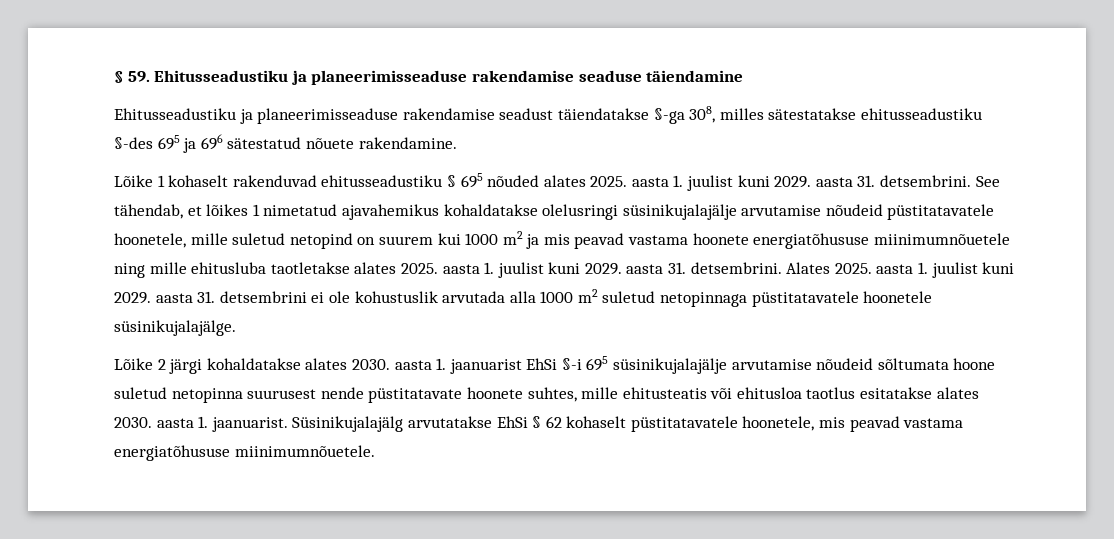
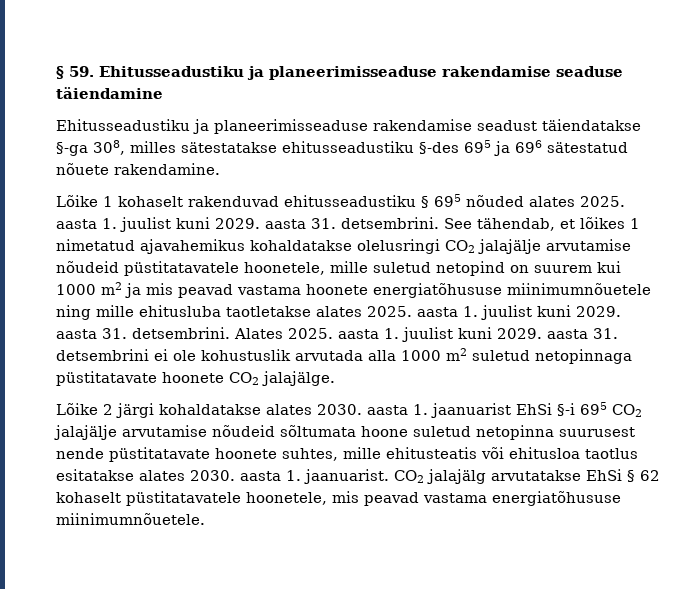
- See tähendab, et lõikes 1 nimetatud ajavahemikus kohaldatakse olelusringi süsinikujalajälje arvutamise nõudeid püstitatavatele hoonetele, mille suletud netopind on suurem kui 1000 m2 ja mis peavad vastama hoonete energiatõhususe miinimumnõuetele ning mille ehitusluba taotletakse alates 2025. aasta 1. juulist kuni 2029. aasta 31. detsembrini.
+ See tähendab, et lõikes 1 nimetatud ajavahemikus kohaldatakse olelusringi CO2 jalajälje arvutamise nõudeid püstitatavatele hoonetele, mille suletud netopind on suurem kui 1000 m2 ja mis peavad vastama hoonete energiatõhususe miinimumnõuetele ning mille ehitusluba taotletakse alates 2025. aasta 1. juulist kuni 2029. aasta 31. detsembrini.
- Alates 2025. aasta 1. juulist kuni 2029. aasta 31. detsembrini ei ole kohustuslik arvutada alla 1000 m2 suletud netopinnaga püstitatavatele hoonetele süsinikujalajälge.
+ Alates 2025. aasta 1. juulist kuni 2029. aasta 31. detsembrini ei ole kohustuslik arvutada alla 1000 m2 suletud netopinnaga püstitatavate hoonete CO2 jalajälge.
- Lõike 2 järgi kohaldatakse alates 2030. aasta 1. jaanuarist EhSi §-i 695 süsinikujalajälje arvutamise nõudeid sõltumata hoone suletud netopinna suurusest nende püstitatavate hoonete suhtes, mille ehitusteatis või ehitusloa taotlus esitatakse alates 2030. aasta 1. jaanuarist.
+ Lõike 2 järgi kohaldatakse alates 2030. aasta 1. jaanuarist EhSi §-i 695 CO2 jalajälje arvutamise nõudeid sõltumata hoone suletud netopinna suurusest nende püstitatavate hoonete suhtes, mille ehitusteatis või ehitusloa taotlus esitatakse alates 2030. aasta 1. jaanuarist.
- Süsinikujalajälg arvutatakse EhSi § 62 kohaselt püstitatavatele hoonetele, mis peavad vastama energiatõhususe miinimumnõuetele.
+ CO2 jalajälg arvutatakse EhSi § 62 kohaselt püstitatavatele hoonetele, mis peavad vastama energiatõhususe miinimumnõuetele.

